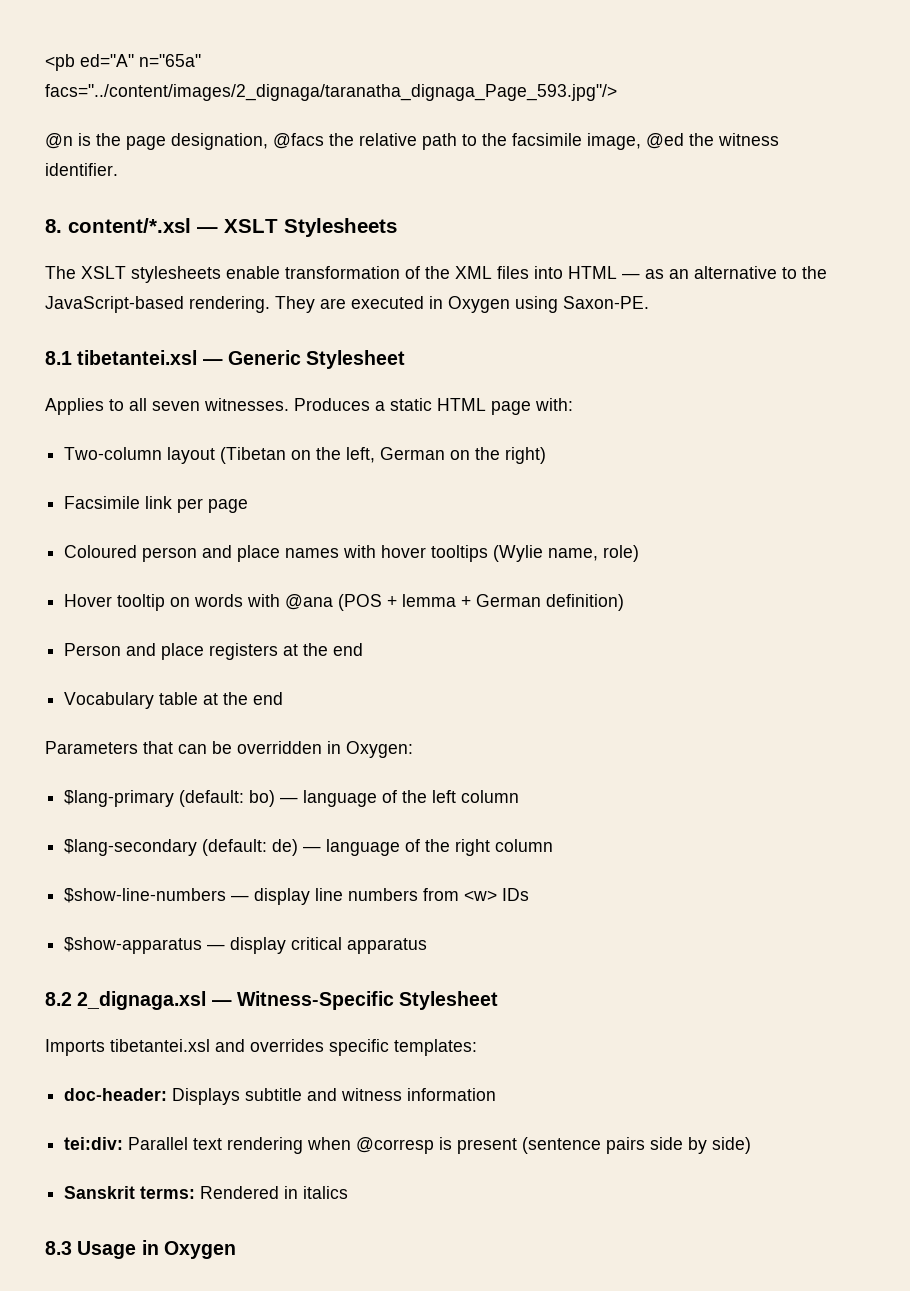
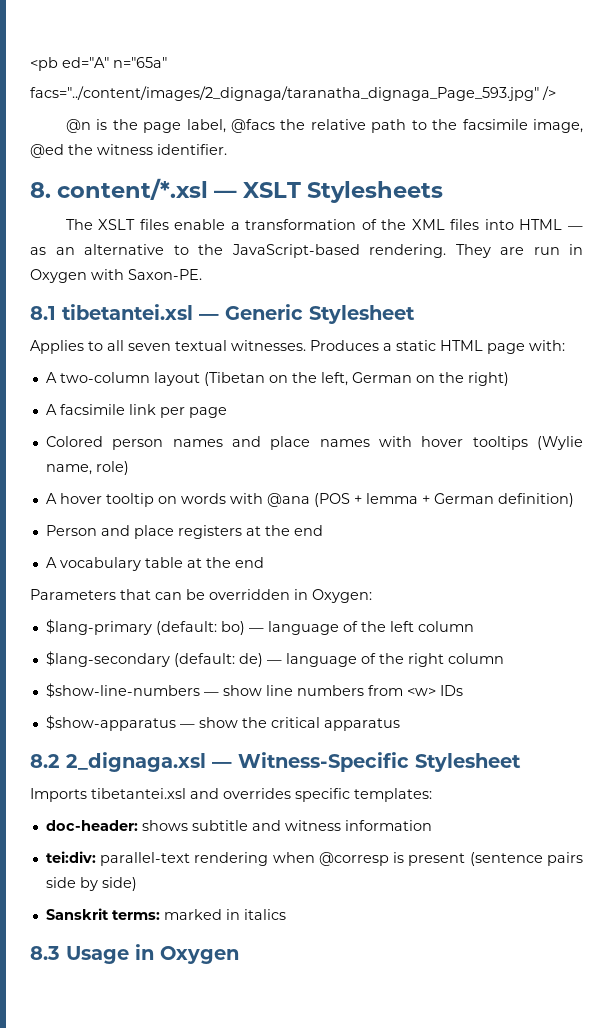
- facs="../content/images/2_dignaga/taranatha_dignaga_Page_593.jpg"/>
+ facs="../content/images/2_dignaga/taranatha_dignaga_Page_593.jpg" />
- @n is the page designation, @facs the relative path to the facsimile image, @ed the witness identifier.
+ @n is the page label, @facs the relative path to the facsimile image, @ed the witness identifier.
- The XSLT stylesheets enable transformation of the XML files into HTML — as an alternative to the JavaScript-based rendering.
+ The XSLT files enable a transformation of the XML files into HTML — as an alternative to the JavaScript-based rendering.
- They are executed in Oxygen using Saxon-PE.
+ They are run in Oxygen with Saxon-PE.
- Applies to all seven witnesses.
+ Applies to all seven textual witnesses.
- Two-column layout (Tibetan on the left, German on the right)
+ A two-column layout (Tibetan on the left, German on the right)
- Facsimile link per page
+ A facsimile link per page
- Coloured person and place names with hover tooltips (Wylie name, role)
+ Colored person names and place names with hover tooltips (Wylie name, role)
- Hover tooltip on words with @ana (POS + lemma + German definition)
+ A hover tooltip on words with @ana (POS + lemma + German definition)
- Vocabulary table at the end
+ A vocabulary table at the end
- $show-line-numbers — display line numbers from <w> IDs
+ $show-line-numbers — show line numbers from <w> IDs
- $show-apparatus — display critical apparatus
+ $show-apparatus — show the critical apparatus
- doc-header: Displays subtitle and witness information
+ doc-header: shows subtitle and witness information
- tei:div: Parallel text rendering when @corresp is present (sentence pairs side by side)
+ tei:div: parallel-text rendering when @corresp is present (sentence pairs side by side)
- Sanskrit terms: Rendered in italics
+ Sanskrit terms: marked in italics

